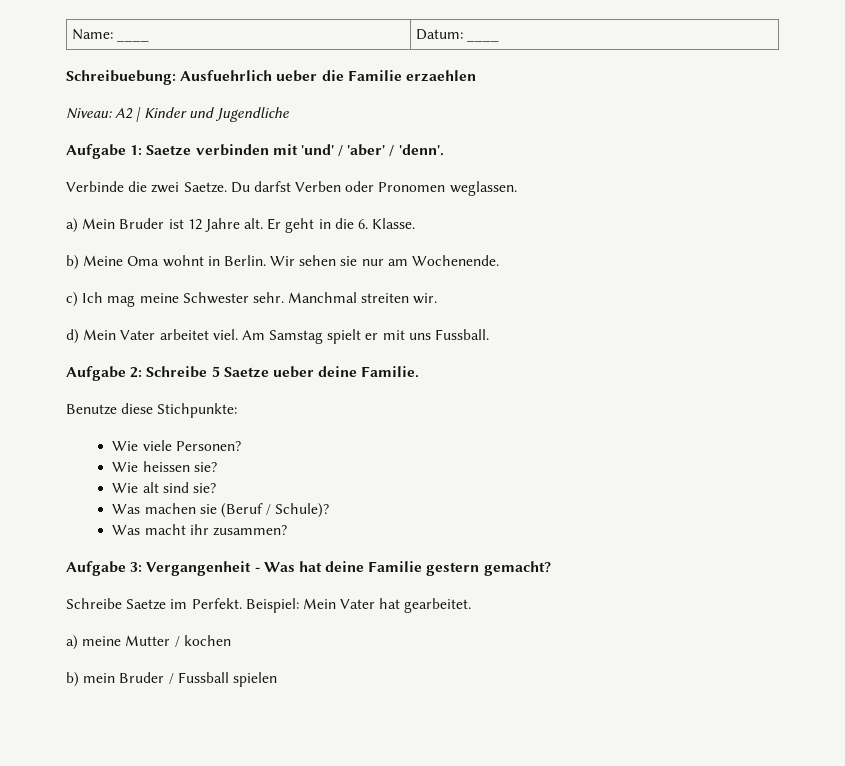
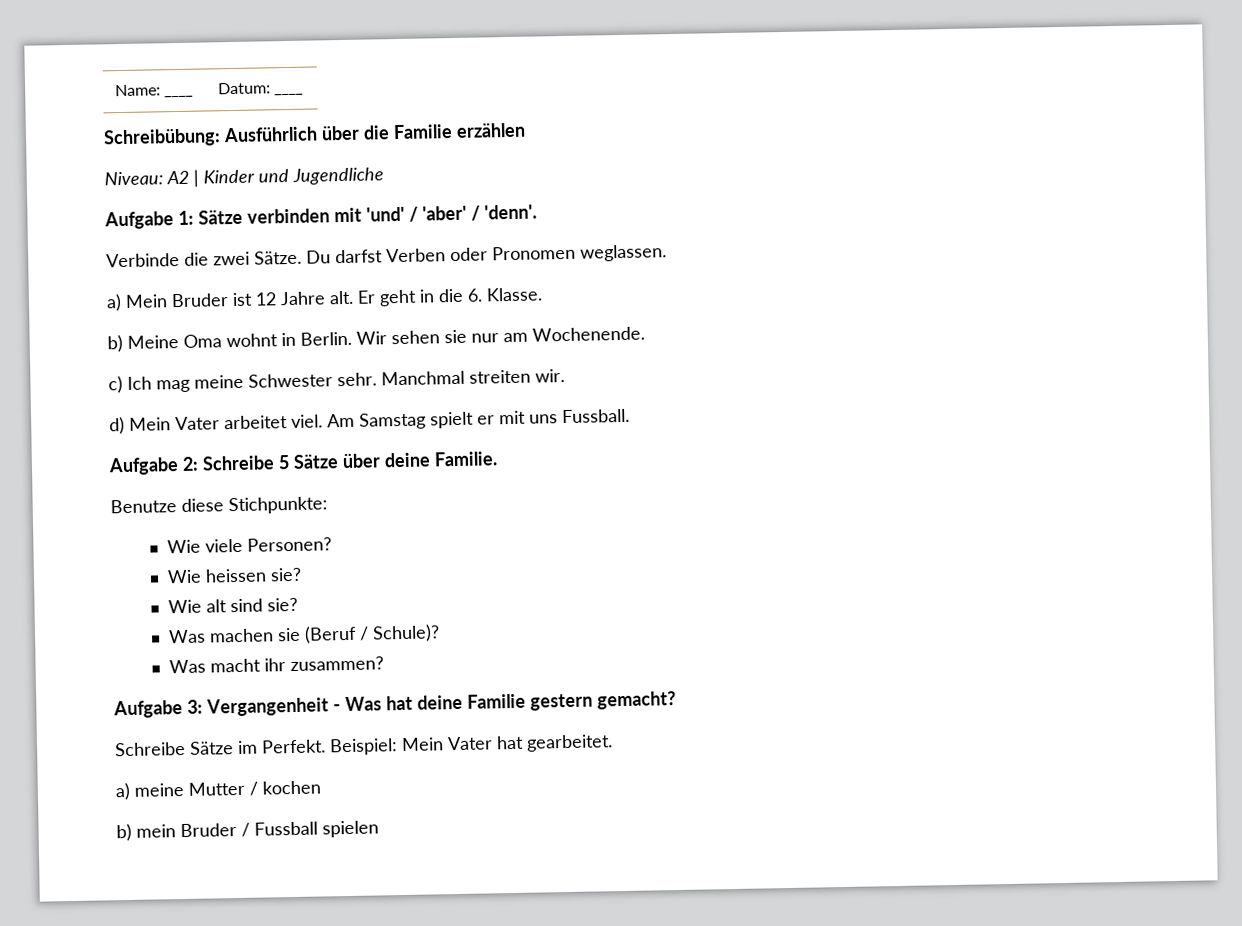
- Schreibuebung: Ausfuehrlich ueber die Familie erzaehlen
+ Schreibübung: Ausführlich über die Familie erzählen
- Aufgabe 1: Saetze verbinden mit 'und' / 'aber' / 'denn'.
+ Aufgabe 1: Sätze verbinden mit 'und' / 'aber' / 'denn'.
- Verbinde die zwei Saetze.
+ Verbinde die zwei Sätze.
- Aufgabe 2: Schreibe 5 Saetze ueber deine Familie.
+ Aufgabe 2: Schreibe 5 Sätze über deine Familie.
- Schreibe Saetze im Perfekt.
+ Schreibe Sätze im Perfekt.

